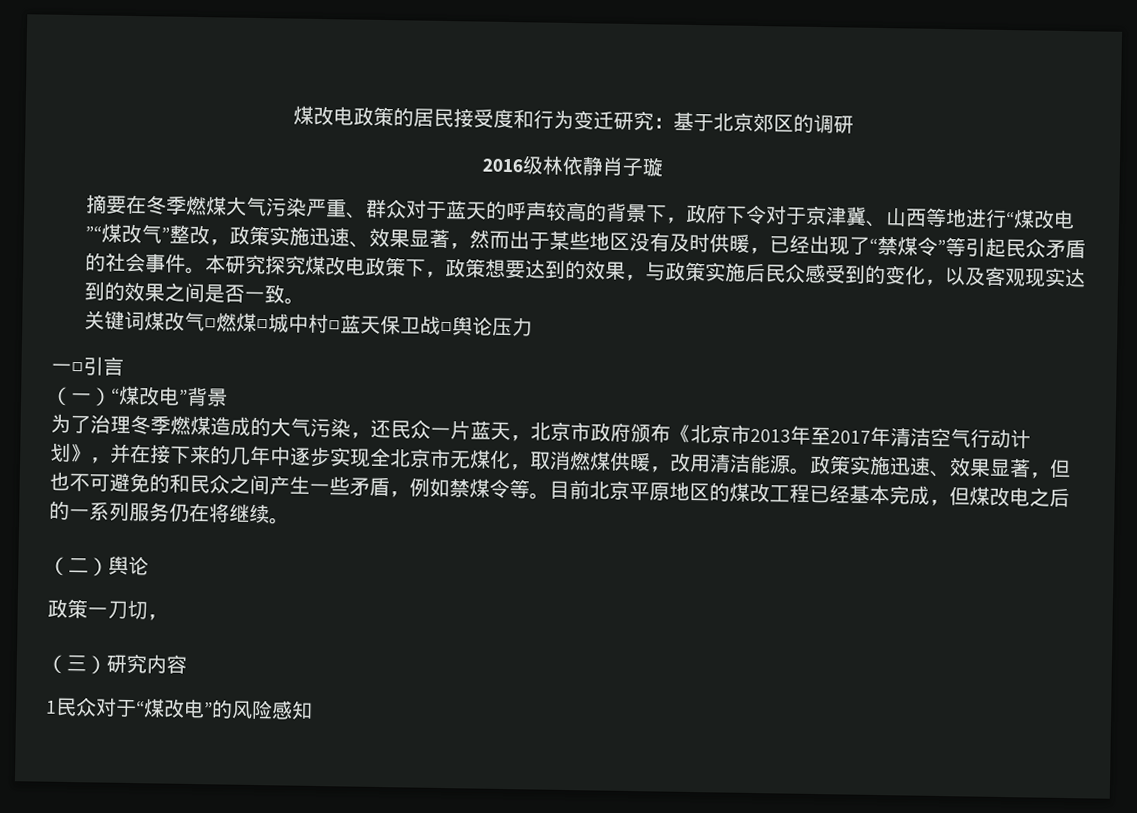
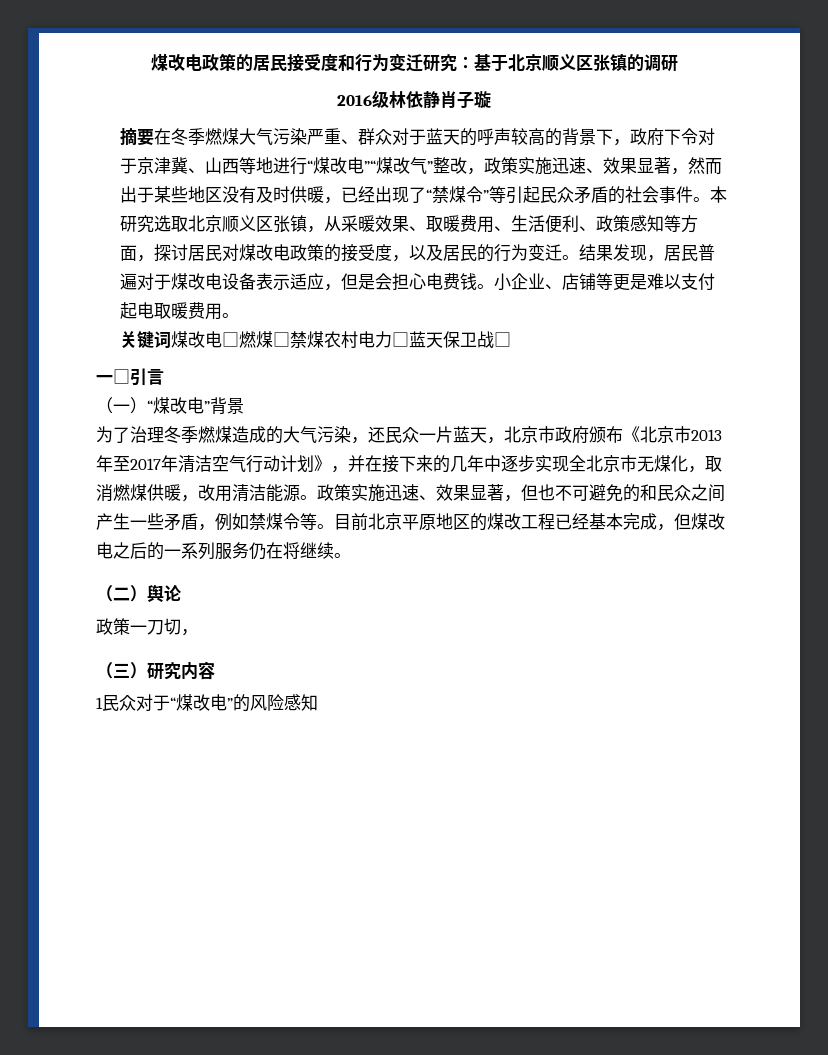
- 煤改电政策的居民接受度和行为变迁研究：基于北京郊区的调研
+ 煤改电政策的居民接受度和行为变迁研究：基于北京顺义区张镇的调研
- 本研究探究煤改电政策下，政策想要达到的效果，与政策实施后民众感受到的变化，以及客观现实达到的效果之间是否一致。
+ 本研究选取北京顺义区张镇，从采暖效果、取暖费用、生活便利、政策感知等方面，探讨居民对煤改电政策的接受度，以及居民的行为变迁。结果发现，居民普遍对于煤改电设备表示适应，但是会担心电费钱。小企业、店铺等更是难以支付起电取暖费用。
- 关键词煤改气□燃煤□城中村□蓝天保卫战□舆论压力
+ 关键词煤改电□燃煤□禁煤农村电力□蓝天保卫战□

